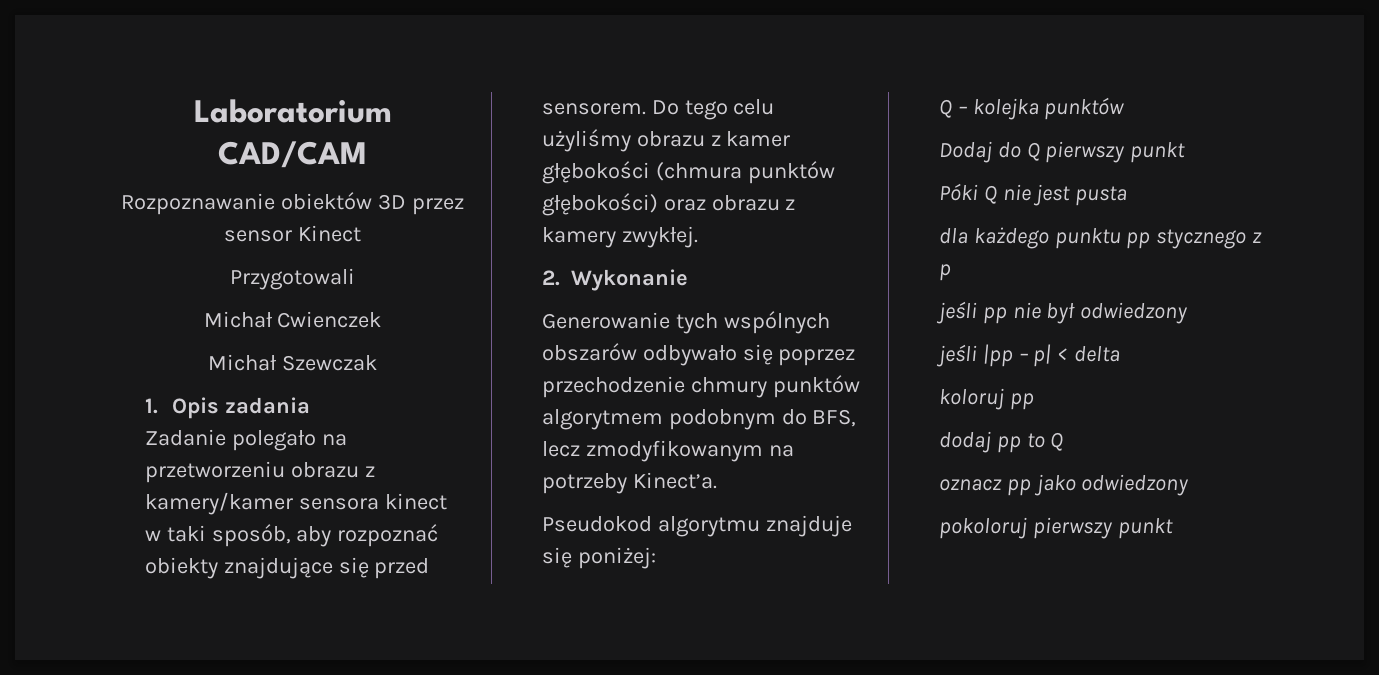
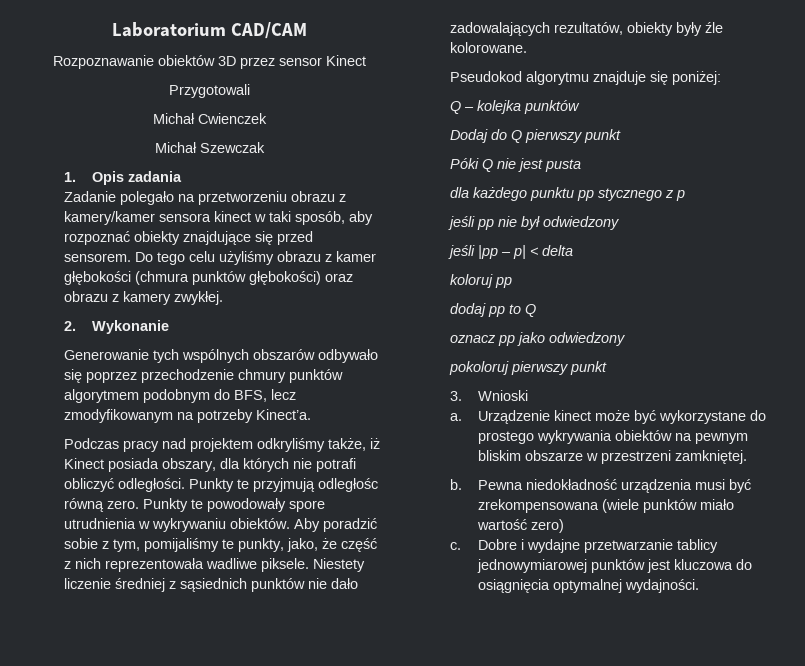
+ Podczas pracy nad projektem odkryliśmy także, iż Kinect posiada obszary, dla których nie potrafi obliczyć odległości. Punkty te przyjmują odległośc równą zero. Punkty te powodowały spore utrudnienia w wykrywaniu obiektów. Aby poradzić sobie z tym, pomijaliśmy te punkty, jako, że część z nich reprezentowała wadliwe piksele. Niestety liczenie średniej z sąsiednich punktów nie dało zadowalających rezultatów, obiekty były źle kolorowane.
+ 3. Wnioski
+ a. Urządzenie kinect może być wykorzystane do prostego wykrywania obiektów na pewnym bliskim obszarze w przestrzeni zamkniętej.
+ b. Pewna niedokładność urządzenia musi być zrekompensowana (wiele punktów miało wartość zero)
+ c. Dobre i wydajne przetwarzanie tablicy jednowymiarowej punktów jest kluczowa do osiągnięcia optymalnej wydajności.

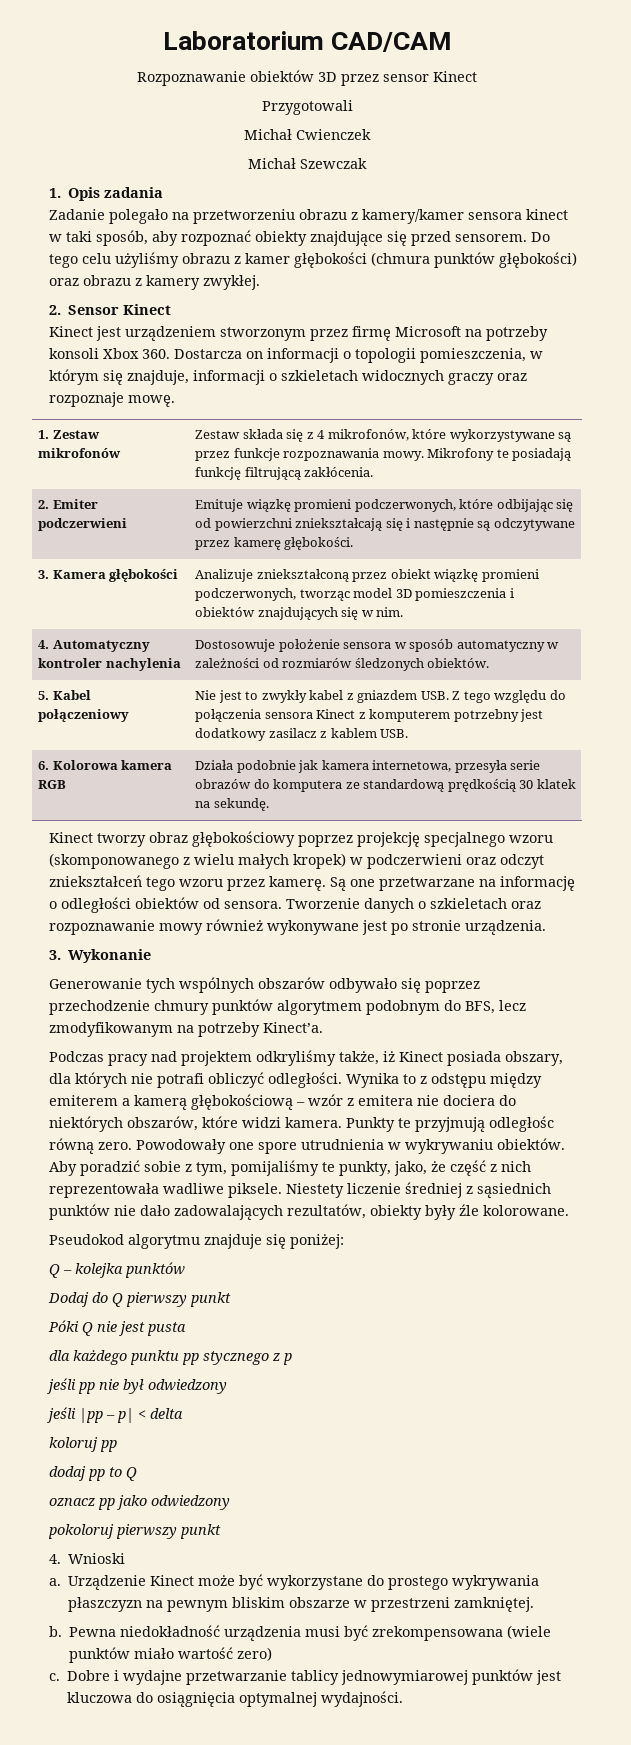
- 2. Wykonanie
+ 2. Sensor Kinect
+ Kinect jest urządzeniem stworzonym przez firmę Microsoft na potrzeby konsoli Xbox 360. Dostarcza on informacji o topologii pomieszczenia, w którym się znajduje, informacji o szkieletach widocznych graczy oraz rozpoznaje mowę.
+ 1. Zestaw mikrofonów | Zestaw składa się z 4 mikrofonów, które wykorzystywane są przez funkcje rozpoznawania mowy. Mikrofony te posiadają funkcję filtrującą zakłócenia.
+ 2. Emiter podczerwieni | Emituje wiązkę promieni podczerwonych, które odbijając się od powierzchni zniekształcają się i następnie są odczytywane przez kamerę głębokości.
+ 3. Kamera głębokości | Analizuje zniekształconą przez obiekt wiązkę promieni podczerwonych, tworząc model 3D pomieszczenia i obiektów znajdujących się w nim.
+ 4. Automatyczny kontroler nachylenia | Dostosowuje położenie sensora w sposób automatyczny w zależności od rozmiarów śledzonych obiektów.
+ 5. Kabel połączeniowy | Nie jest to zwykły kabel z gniazdem USB. Z tego względu do połączenia sensora Kinect z komputerem potrzebny jest dodatkowy zasilacz z kablem USB.
+ 6. Kolorowa kamera RGB | Działa podobnie jak kamera internetowa, przesyła serie obrazów do komputera ze standardową prędkością 30 klatek na sekundę.
+ Kinect tworzy obraz głębokościowy poprzez projekcję specjalnego wzoru (skomponowanego z wielu małych kropek) w podczerwieni oraz odczyt zniekształceń tego wzoru przez kamerę. Są one przetwarzane na informację o odległości obiektów od sensora. Tworzenie danych o szkieletach oraz rozpoznawanie mowy również wykonywane jest po stronie urządzenia.
+ 3. Wykonanie
+ Wynika to z odstępu między emiterem a kamerą głębokościową – wzór z emitera nie dociera do niektórych obszarów, które widzi kamera.
- Punkty te powodowały spore utrudnienia w wykrywaniu obiektów.
+ Powodowały one spore utrudnienia w wykrywaniu obiektów.
- 3. Wnioski
+ 4. Wnioski
- Urządzenie kinect może być wykorzystane do prostego wykrywania obiektów na pewnym bliskim obszarze w przestrzeni zamkniętej.
+ Urządzenie Kinect może być wykorzystane do prostego wykrywania płaszczyzn na pewnym bliskim obszarze w przestrzeni zamkniętej.

